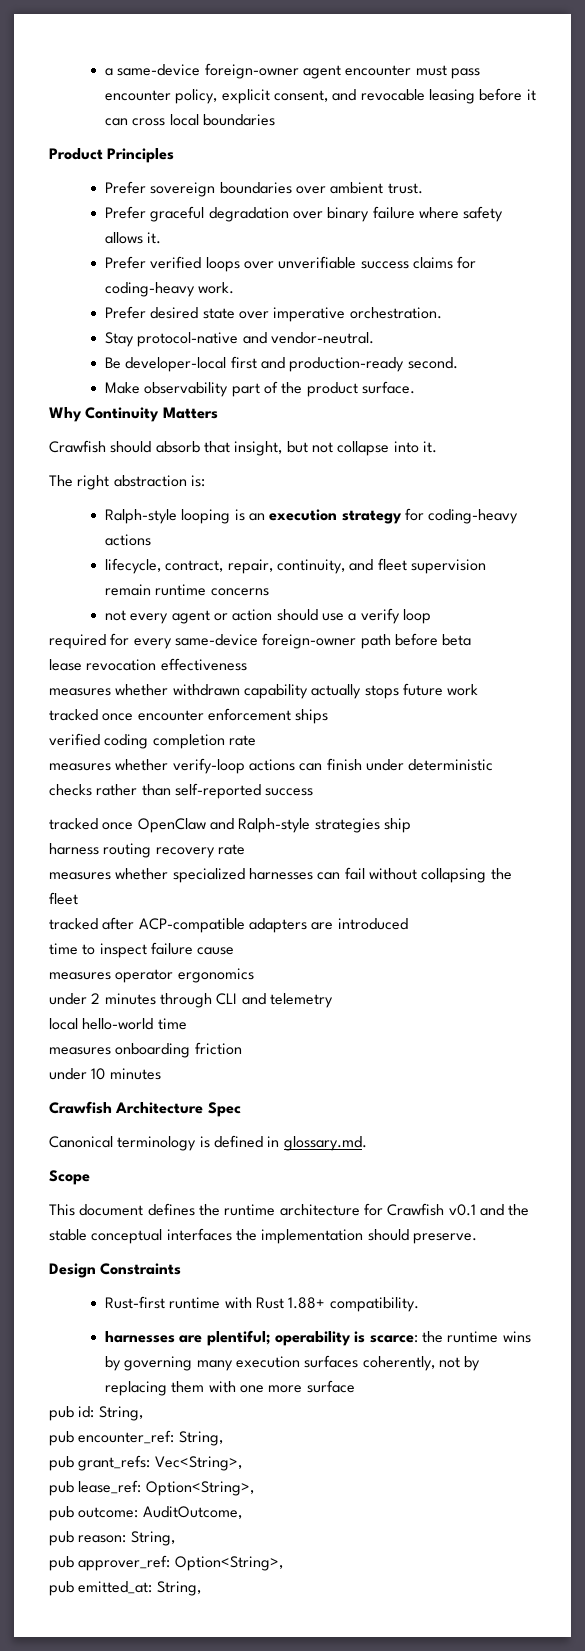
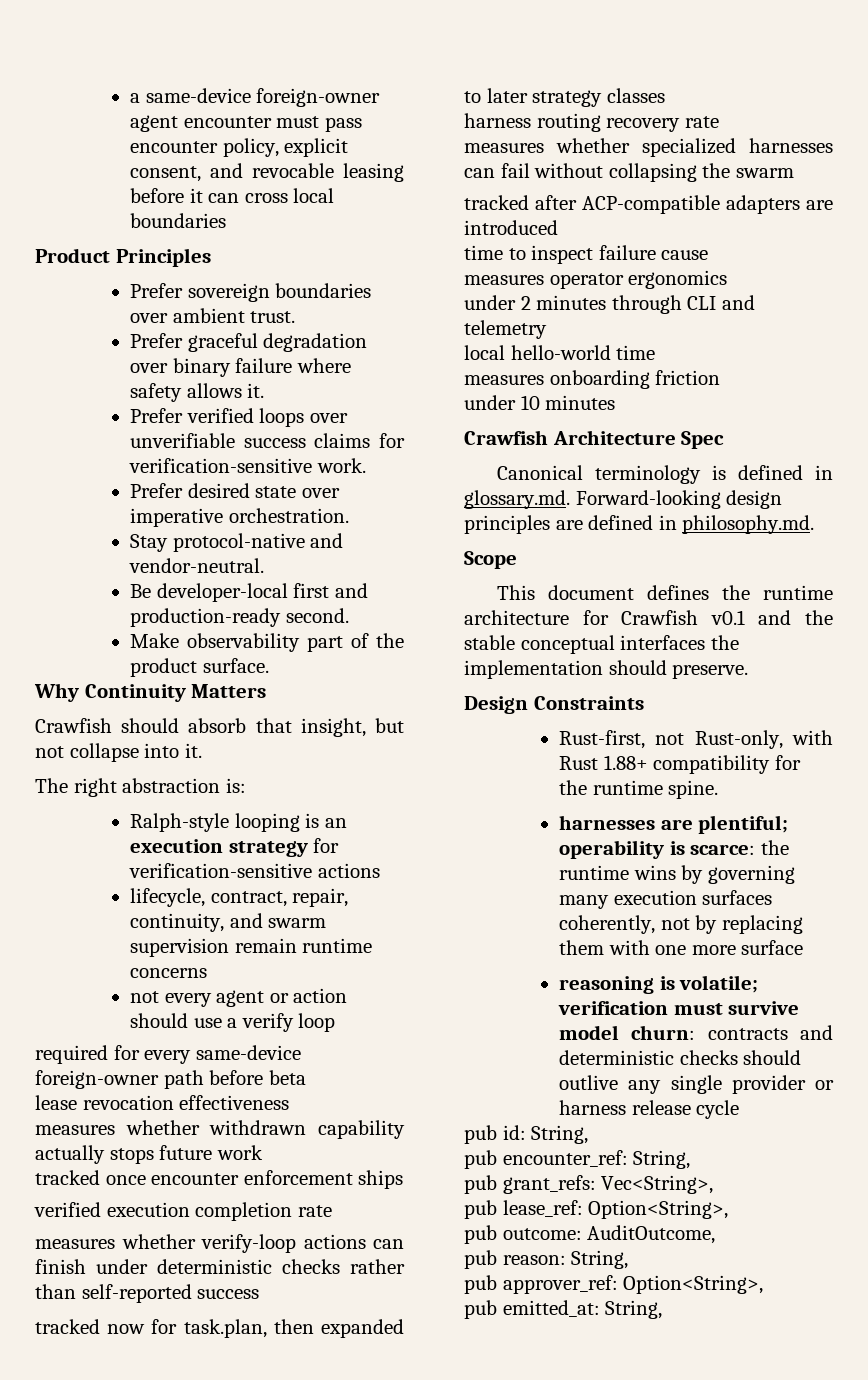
- Prefer verified loops over unverifiable success claims for coding-heavy work.
+ Prefer verified loops over unverifiable success claims for verification-sensitive work.
- Ralph-style looping is an execution strategy for coding-heavy actions
+ Ralph-style looping is an execution strategy for verification-sensitive actions
- lifecycle, contract, repair, continuity, and fleet supervision remain runtime concerns
+ lifecycle, contract, repair, continuity, and swarm supervision remain runtime concerns
- verified coding completion rate
+ verified execution completion rate
- tracked once OpenClaw and Ralph-style strategies ship
+ tracked now for task.plan, then expanded to later strategy classes
- measures whether specialized harnesses can fail without collapsing the fleet
+ measures whether specialized harnesses can fail without collapsing the swarm
- Canonical terminology is defined in glossary.md.
+ Canonical terminology is defined in glossary.md. Forward-looking design principles are defined in philosophy.md.
- Rust-first runtime with Rust 1.88+ compatibility.
+ Rust-first, not Rust-only, with Rust 1.88+ compatibility for the runtime spine.
+ reasoning is volatile; verification must survive model churn: contracts and deterministic checks should outlive any single provider or harness release cycle

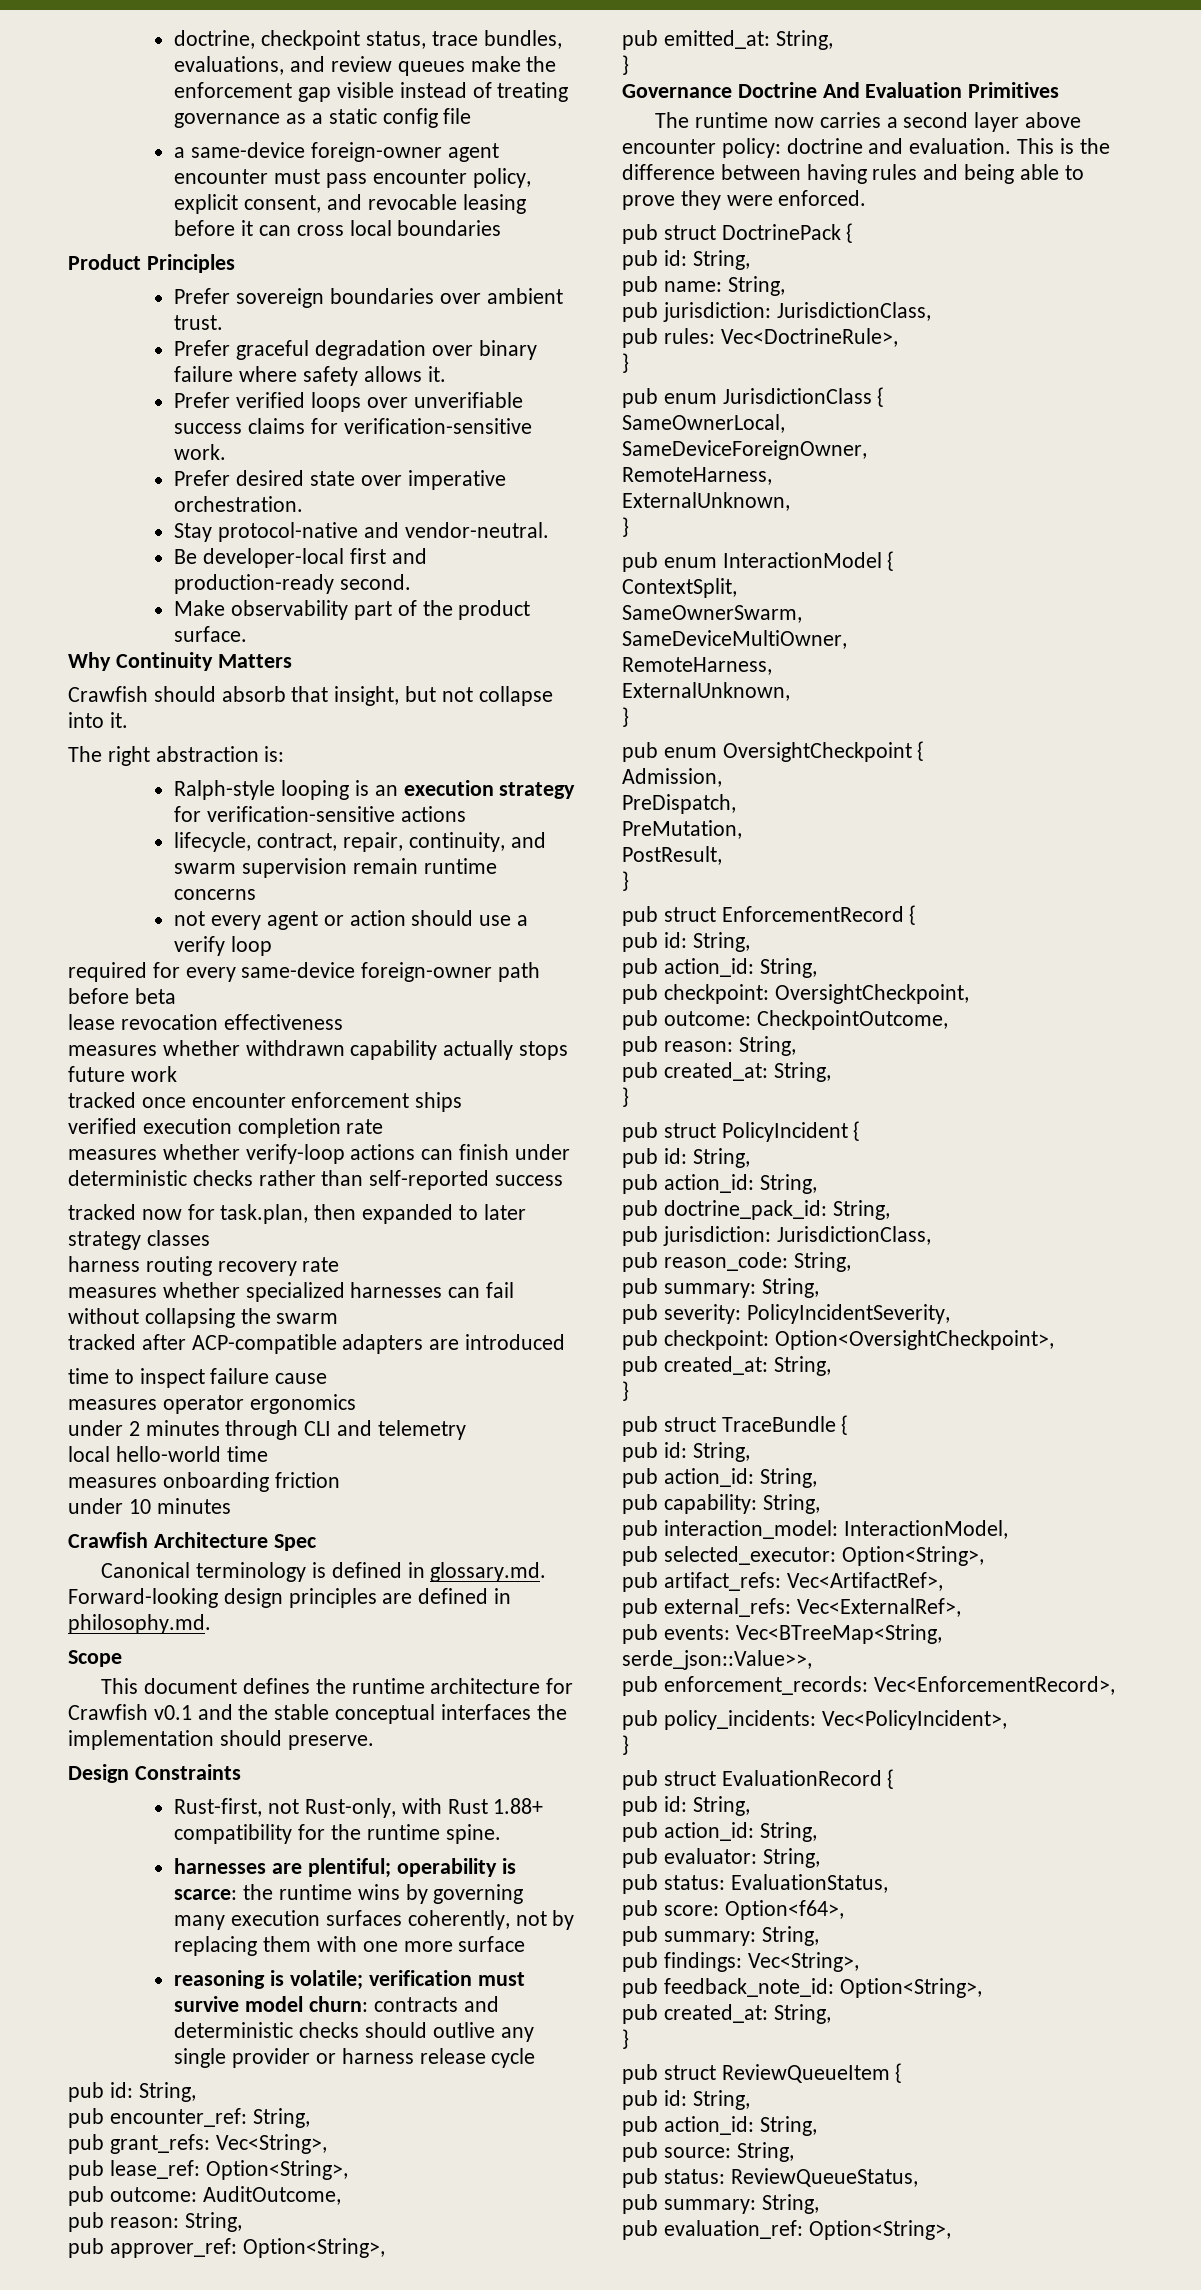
+ doctrine, checkpoint status, trace bundles, evaluations, and review queues make the enforcement gap visible instead of treating governance as a static config file
  pub emitted_at: String,
+ }
+ Governance Doctrine And Evaluation Primitives
+ The runtime now carries a second layer above encounter policy: doctrine and evaluation. This is the difference between having rules and being able to prove they were enforced.
+ pub struct DoctrinePack {
+ pub id: String,
+ pub name: String,
+ pub jurisdiction: JurisdictionClass,
+ pub rules: Vec<DoctrineRule>,
+ }
+ pub enum JurisdictionClass {
+ SameOwnerLocal,
+ SameDeviceForeignOwner,
+ RemoteHarness,
+ ExternalUnknown,
+ }
+ pub enum InteractionModel {
+ ContextSplit,
+ SameOwnerSwarm,
+ SameDeviceMultiOwner,
+ RemoteHarness,
+ ExternalUnknown,
+ }
+ pub enum OversightCheckpoint {
+ Admission,
+ PreDispatch,
+ PreMutation,
+ PostResult,
+ }
+ pub struct EnforcementRecord {
+ pub id: String,
+ pub action_id: String,
+ pub checkpoint: OversightCheckpoint,
+ pub outcome: CheckpointOutcome,
+ pub reason: String,
+ pub created_at: String,
+ }
+ pub struct PolicyIncident {
+ pub id: String,
+ pub action_id: String,
+ pub doctrine_pack_id: String,
+ pub jurisdiction: JurisdictionClass,
+ pub reason_code: String,
+ pub summary: String,
+ pub severity: PolicyIncidentSeverity,
+ pub checkpoint: Option<OversightCheckpoint>,
+ pub created_at: String,
+ }
+ pub struct TraceBundle {
+ pub id: String,
+ pub action_id: String,
+ pub capability: String,
+ pub interaction_model: InteractionModel,
+ pub selected_executor: Option<String>,
+ pub artifact_refs: Vec<ArtifactRef>,
+ pub external_refs: Vec<ExternalRef>,
+ pub events: Vec<BTreeMap<String, serde_json::Value>>,
+ pub enforcement_records: Vec<EnforcementRecord>,
+ pub policy_incidents: Vec<PolicyIncident>,
+ }
+ pub struct EvaluationRecord {
+ pub id: String,
+ pub action_id: String,
+ pub evaluator: String,
+ pub status: EvaluationStatus,
+ pub score: Option<f64>,
+ pub summary: String,
+ pub findings: Vec<String>,
+ pub feedback_note_id: Option<String>,
+ pub created_at: String,
+ }
+ pub struct ReviewQueueItem {
+ pub id: String,
+ pub action_id: String,
+ pub source: String,
+ pub status: ReviewQueueStatus,
+ pub summary: String,
+ pub evaluation_ref: Option<String>,

